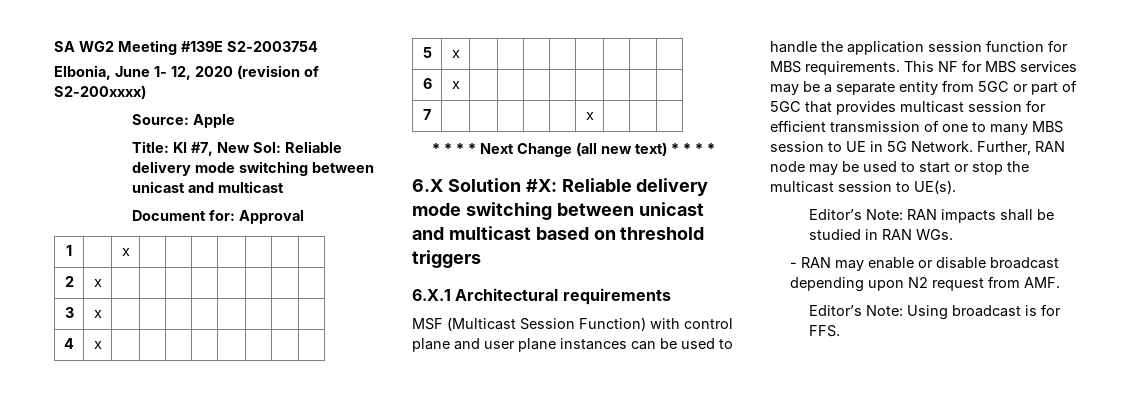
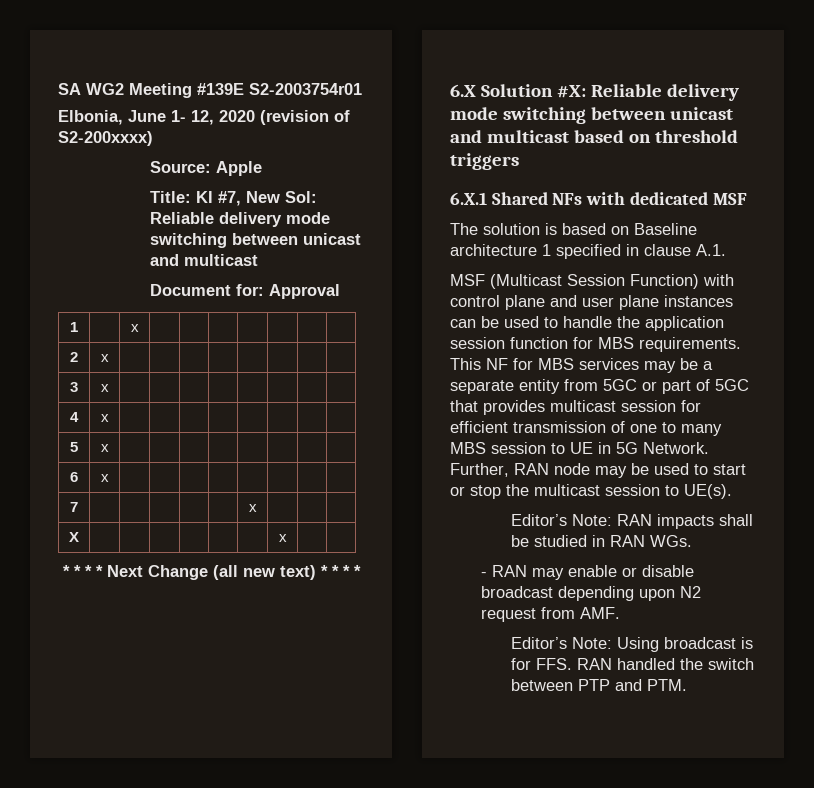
- SA WG2 Meeting #139E S2-2003754
+ SA WG2 Meeting #139E S2-2003754r01
+ X | | | | | | | x | |
- 6.X.1 Architectural requirements
+ 6.X.1 Shared NFs with dedicated MSF
+ The solution is based on Baseline architecture 1 specified in clause A.1.
- Editor’s Note: Using broadcast is for FFS.
+ Editor’s Note: Using broadcast is for FFS. RAN handled the switch between PTP and PTM.

